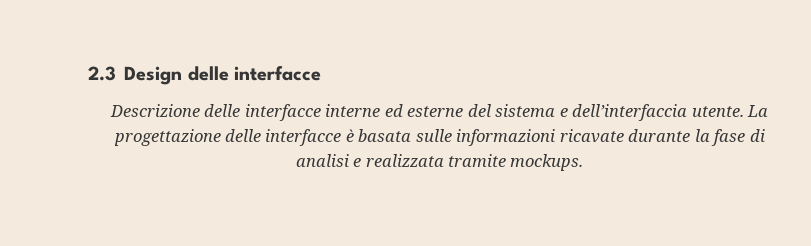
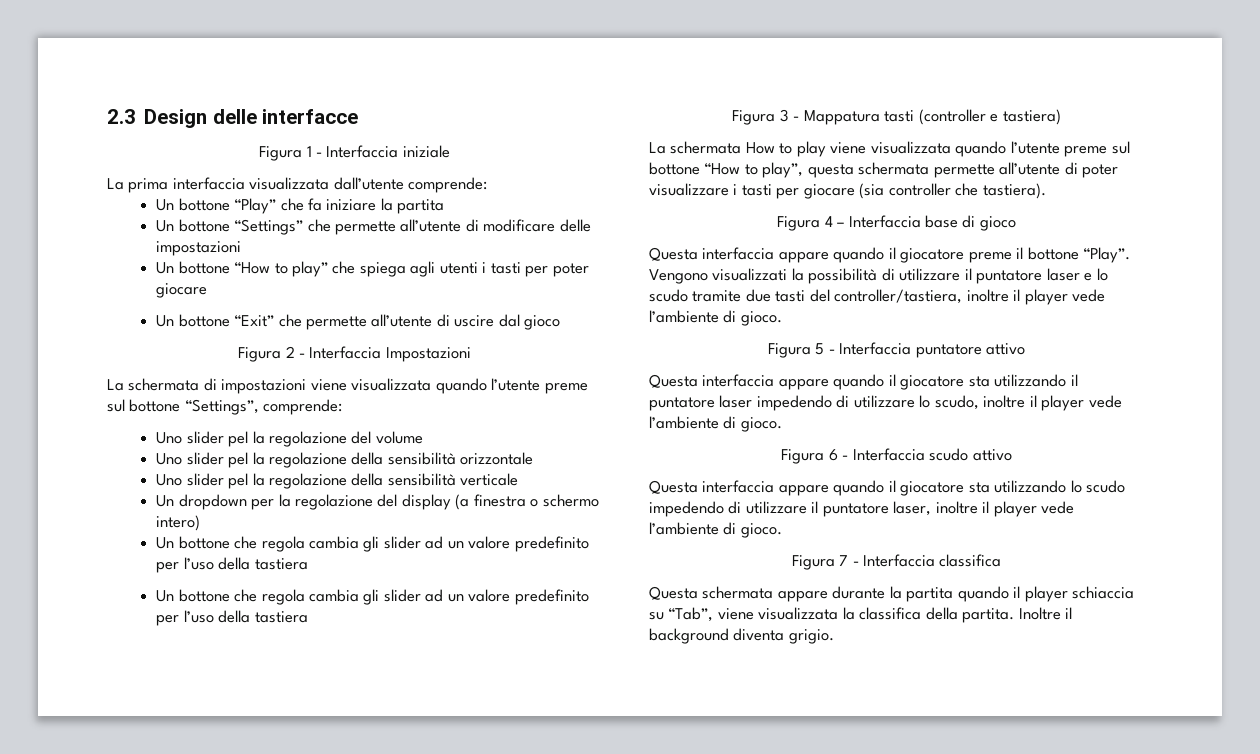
- Descrizione delle interfacce interne ed esterne del sistema e dell’interfaccia utente. La progettazione delle interfacce è basata sulle informazioni ricavate durante la fase di analisi e realizzata tramite mockups.
+ Figura 1 - Interfaccia iniziale
+ La prima interfaccia visualizzata dall’utente comprende:
+ Un bottone “Play” che fa iniziare la partita
+ Un bottone “Settings” che permette all’utente di modificare delle impostazioni
+ Un bottone “How to play” che spiega agli utenti i tasti per poter giocare
+ Un bottone “Exit” che permette all’utente di uscire dal gioco
+ Figura 2 - Interfaccia Impostazioni
+ La schermata di impostazioni viene visualizzata quando l’utente preme sul bottone “Settings”, comprende:
+ Uno slider pel la regolazione del volume
+ Uno slider pel la regolazione della sensibilità orizzontale
+ Uno slider pel la regolazione della sensibilità verticale
+ Un dropdown per la regolazione del display (a finestra o schermo intero)
+ Un bottone che regola cambia gli slider ad un valore predefinito per l’uso della tastiera
+ Un bottone che regola cambia gli slider ad un valore predefinito per l’uso della tastiera
+ Figura 3 - Mappatura tasti (controller e tastiera)
+ La schermata How to play viene visualizzata quando l’utente preme sul bottone “How to play”, questa schermata permette all’utente di poter visualizzare i tasti per giocare (sia controller che tastiera).
+ Figura 4 – Interfaccia base di gioco
+ Questa interfaccia appare quando il giocatore preme il bottone “Play”. Vengono visualizzati la possibilità di utilizzare il puntatore laser e lo scudo tramite due tasti del controller/tastiera, inoltre il player vede l’ambiente di gioco.
+ Figura 5 - Interfaccia puntatore attivo
+ Questa interfaccia appare quando il giocatore sta utilizzando il puntatore laser impedendo di utilizzare lo scudo, inoltre il player vede l’ambiente di gioco.
+ Figura 6 - Interfaccia scudo attivo
+ Questa interfaccia appare quando il giocatore sta utilizzando lo scudo impedendo di utilizzare il puntatore laser, inoltre il player vede l’ambiente di gioco.
+ Figura 7 - Interfaccia classifica
+ Questa schermata appare durante la partita quando il player schiaccia su “Tab”, viene visualizzata la classifica della partita. Inoltre il background diventa grigio.

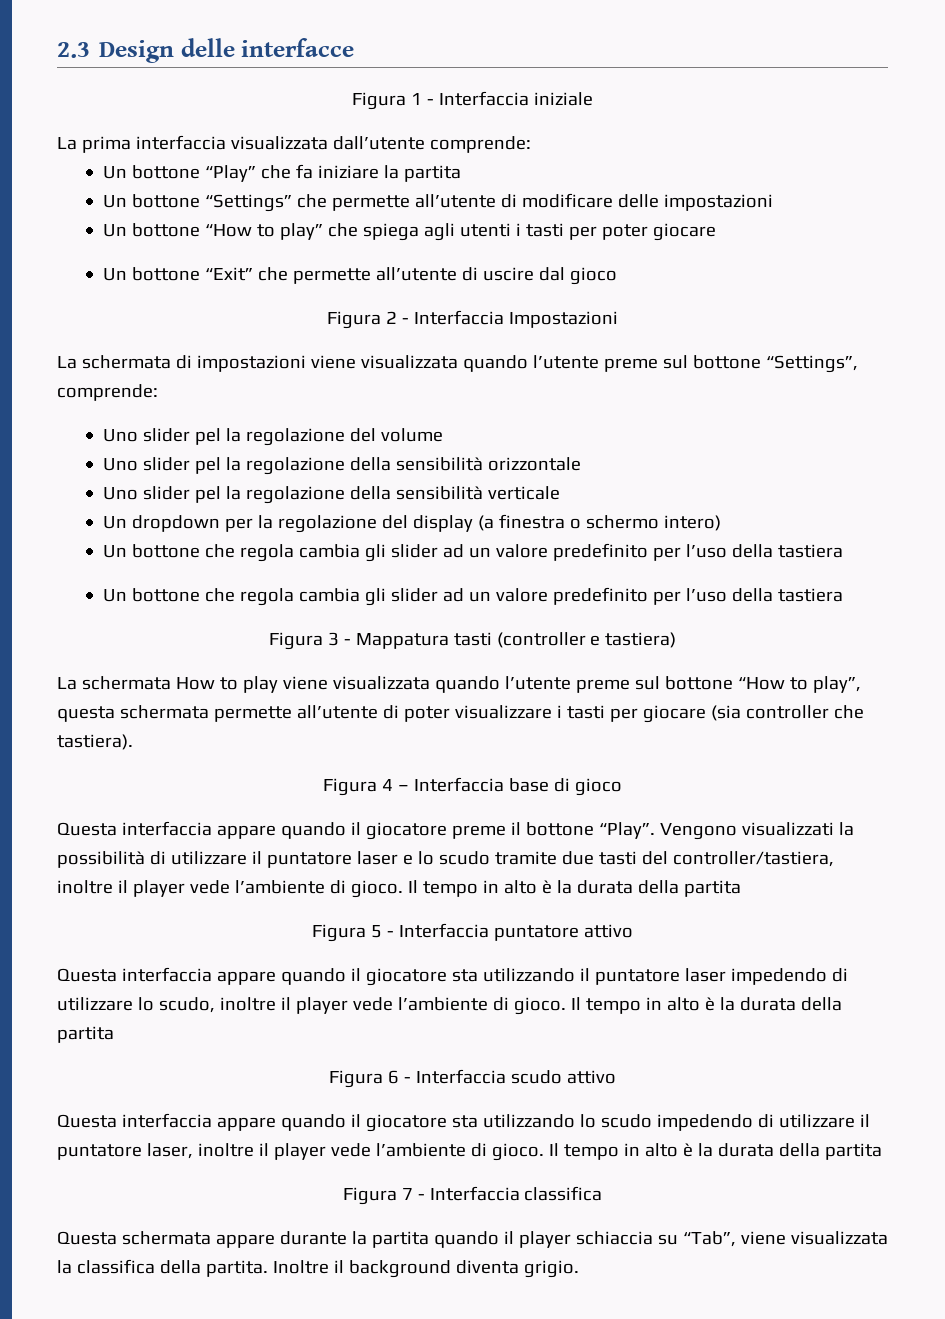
- Vengono visualizzati la possibilità di utilizzare il puntatore laser e lo scudo tramite due tasti del controller/tastiera, inoltre il player vede l’ambiente di gioco.
+ Vengono visualizzati la possibilità di utilizzare il puntatore laser e lo scudo tramite due tasti del controller/tastiera, inoltre il player vede l’ambiente di gioco. Il tempo in alto è la durata della partita
- Questa interfaccia appare quando il giocatore sta utilizzando il puntatore laser impedendo di utilizzare lo scudo, inoltre il player vede l’ambiente di gioco.
+ Questa interfaccia appare quando il giocatore sta utilizzando il puntatore laser impedendo di utilizzare lo scudo, inoltre il player vede l’ambiente di gioco. Il tempo in alto è la durata della partita
- Questa interfaccia appare quando il giocatore sta utilizzando lo scudo impedendo di utilizzare il puntatore laser, inoltre il player vede l’ambiente di gioco.
+ Questa interfaccia appare quando il giocatore sta utilizzando lo scudo impedendo di utilizzare il puntatore laser, inoltre il player vede l’ambiente di gioco. Il tempo in alto è la durata della partita

